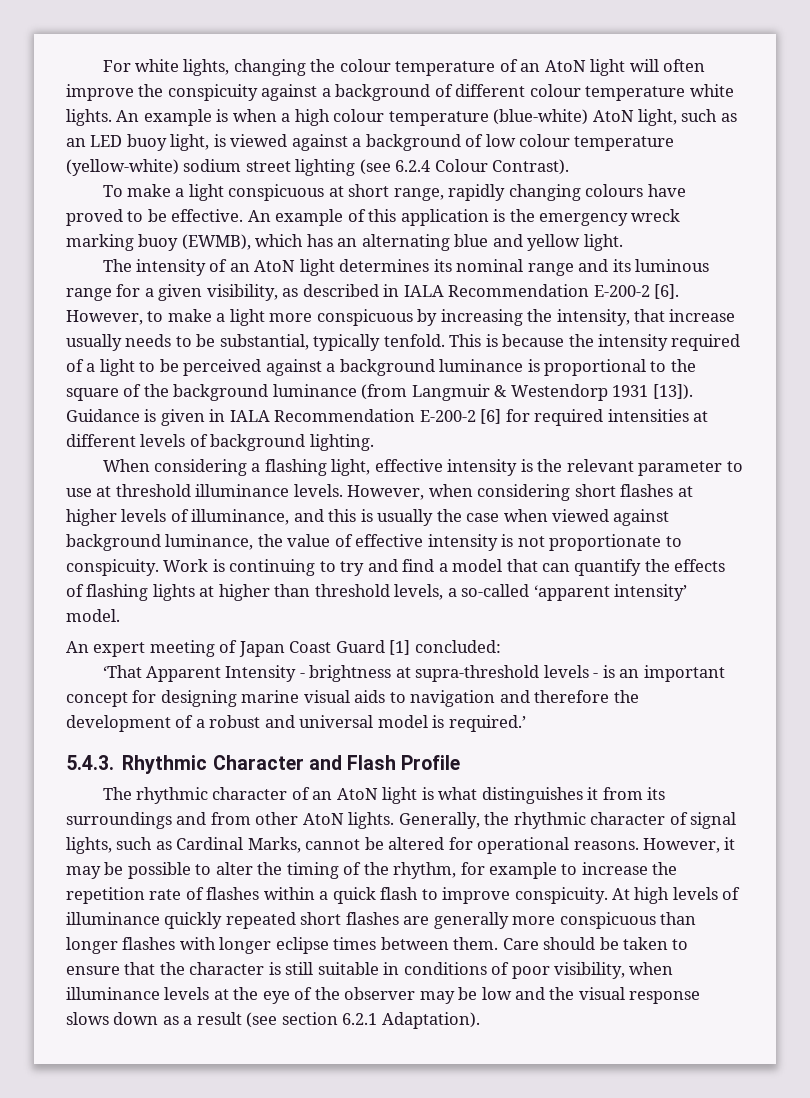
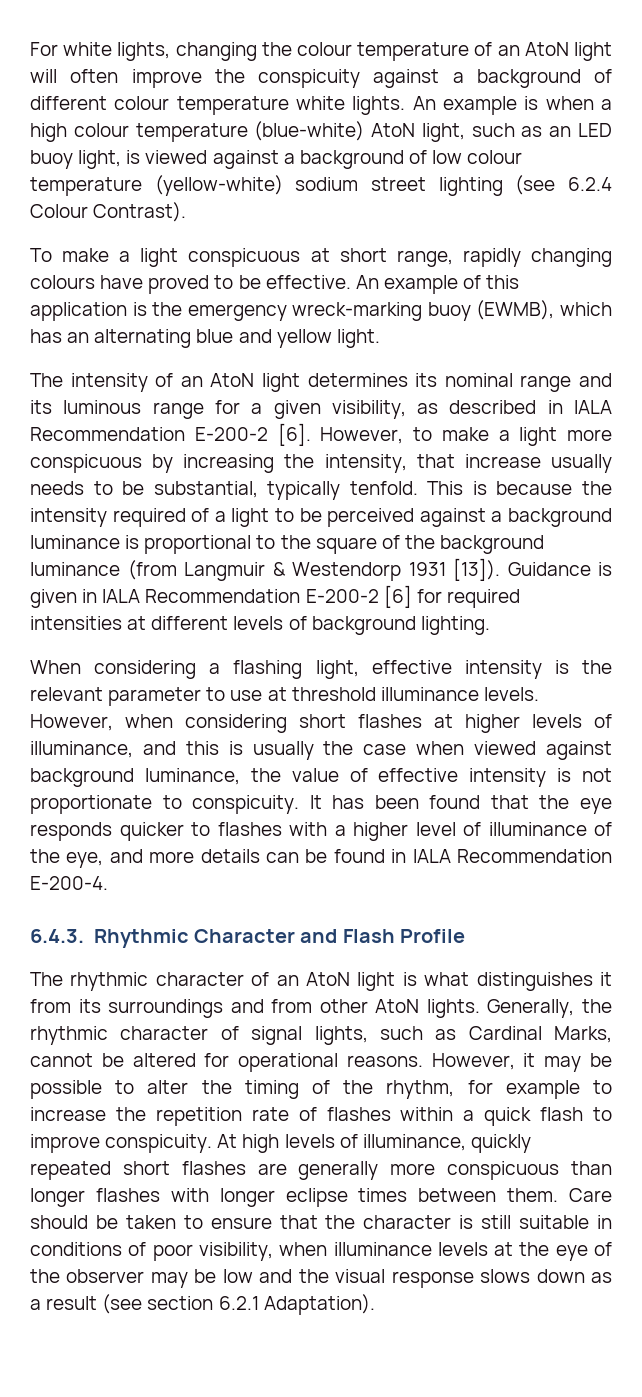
- An example of this application is the emergency wreck marking buoy (EWMB), which has an alternating blue and yellow light.
+ An example of this application is the emergency wreck-marking buoy (EWMB), which has an alternating blue and yellow light.
- Work is continuing to try and find a model that can quantify the effects of flashing lights at higher than threshold levels, a so-called ‘apparent intensity’ model.
- An expert meeting of Japan Coast Guard [1] concluded:
- ‘That Apparent Intensity - brightness at supra-threshold levels - is an important concept for designing marine visual aids to navigation and therefore the development of a robust and universal model is required.’
- 5.4.3. Rhythmic Character and Flash Profile
+ It has been found that the eye responds quicker to flashes with a higher level of illuminance of the eye, and more details can be found in IALA Recommendation E-200-4.
+ 6.4.3. Rhythmic Character and Flash Profile
- At high levels of illuminance quickly repeated short flashes are generally more conspicuous than longer flashes with longer eclipse times between them.
+ At high levels of illuminance, quickly repeated short flashes are generally more conspicuous than longer flashes with longer eclipse times between them.

